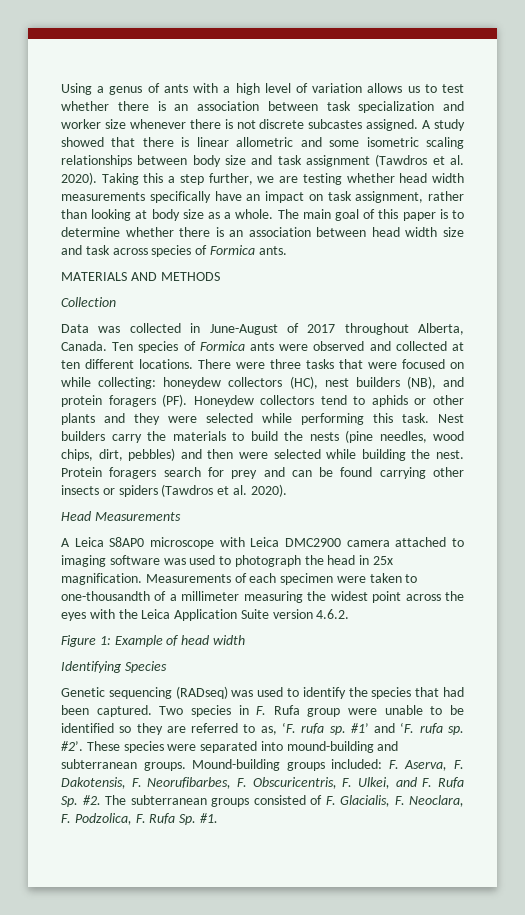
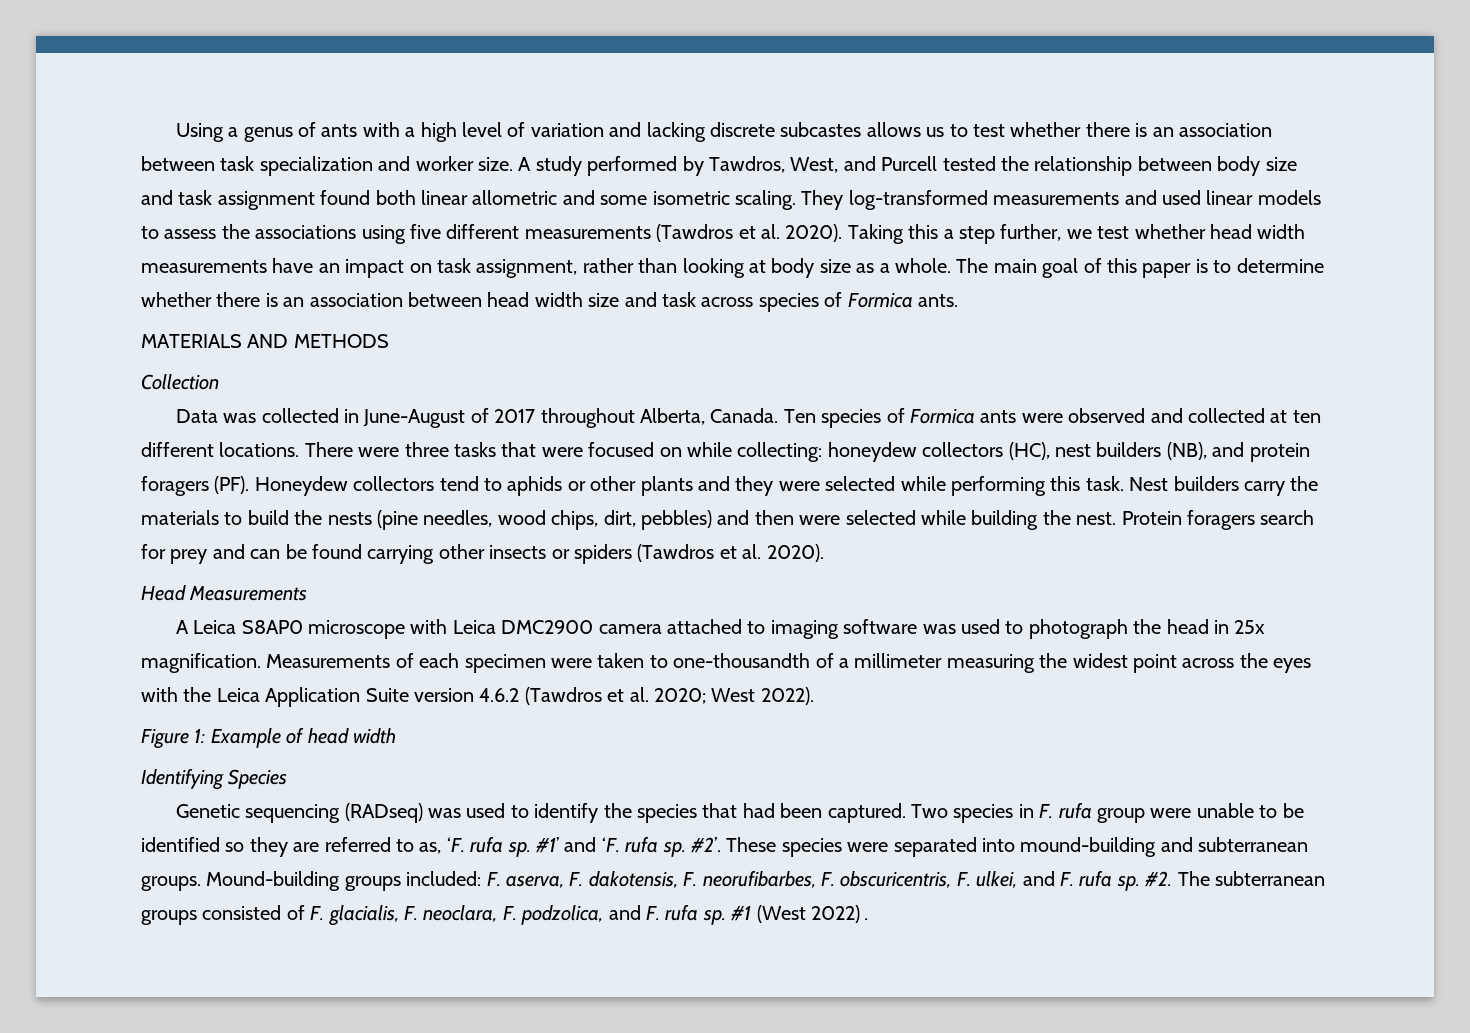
- Using a genus of ants with a high level of variation allows us to test whether there is an association between task specialization and worker size whenever there is not discrete subcastes assigned. A study showed that there is linear allometric and some isometric scaling relationships between body size and task assignment (Tawdros et al. 2020).
+ Using a genus of ants with a high level of variation and lacking discrete subcastes allows us to test whether there is an association between task specialization and worker size. A study performed by Tawdros, West, and Purcell tested the relationship between body size and task assignment found both linear allometric and some isometric scaling. They log-transformed measurements and used linear models to assess the associations using five different measurements (Tawdros et al. 2020).
- Taking this a step further, we are testing whether head width measurements specifically have an impact on task assignment, rather than looking at body size as a whole.
+ Taking this a step further, we test whether head width measurements have an impact on task assignment, rather than looking at body size as a whole.
- Measurements of each specimen were taken to one-thousandth of a millimeter measuring the widest point across the eyes with the Leica Application Suite version 4.6.2.
+ Measurements of each specimen were taken to one-thousandth of a millimeter measuring the widest point across the eyes with the Leica Application Suite version 4.6.2 (Tawdros et al. 2020; West 2022).
- Two species in F. Rufa group were unable to be identified so they are referred to as, ‘F. rufa sp.
+ Two species in F. rufa group were unable to be identified so they are referred to as, ‘F. rufa sp.
- Mound-building groups included: F. Aserva, F. Dakotensis, F. Neorufibarbes, F. Obscuricentris, F. Ulkei, and F. Rufa Sp. #2.
+ Mound-building groups included: F. aserva, F. dakotensis, F. neorufibarbes, F. obscuricentris, F. ulkei, and F. rufa sp. #2.
- The subterranean groups consisted of F. Glacialis, F. Neoclara, F. Podzolica, F. Rufa Sp. #1.
+ The subterranean groups consisted of F. glacialis, F. neoclara, F. podzolica, and F. rufa sp. #1 (West 2022) .

